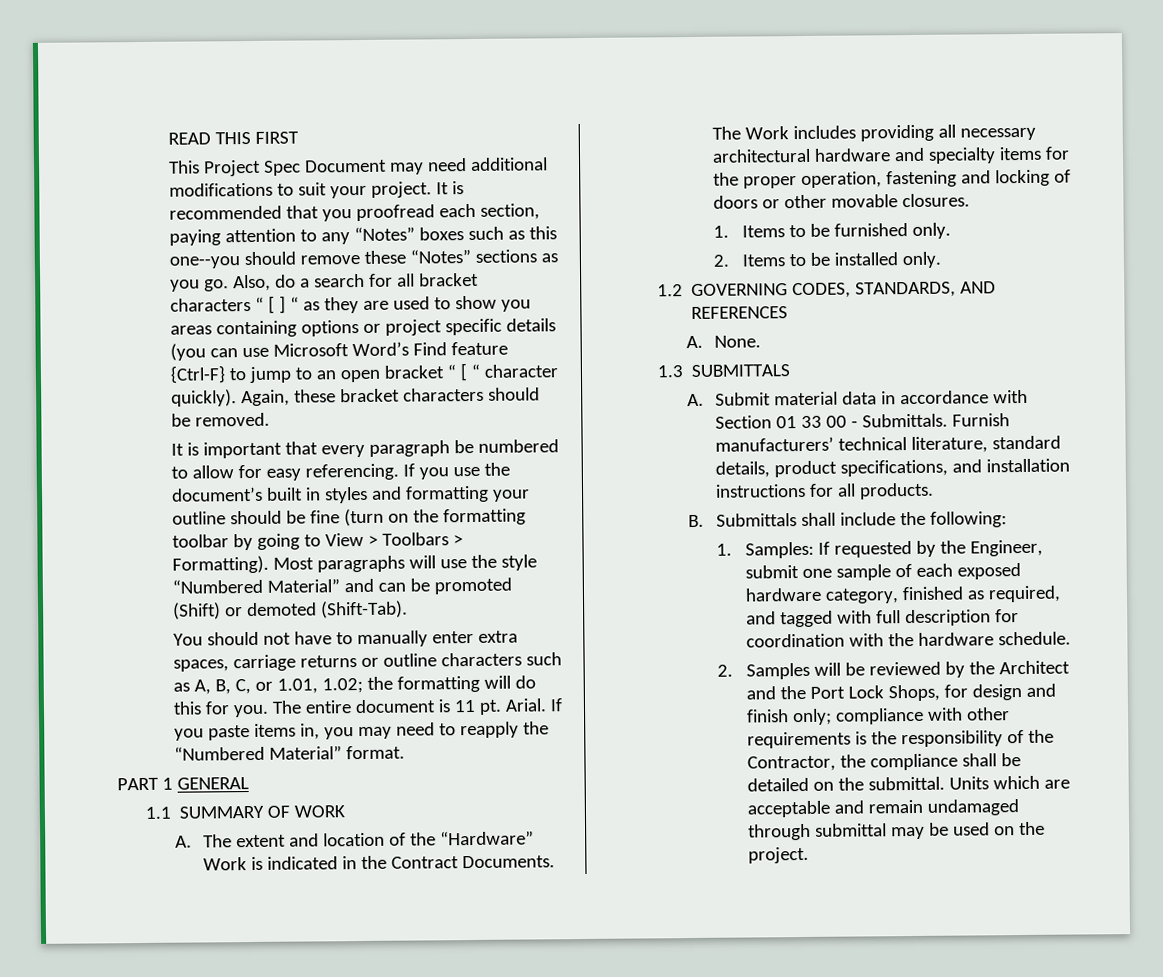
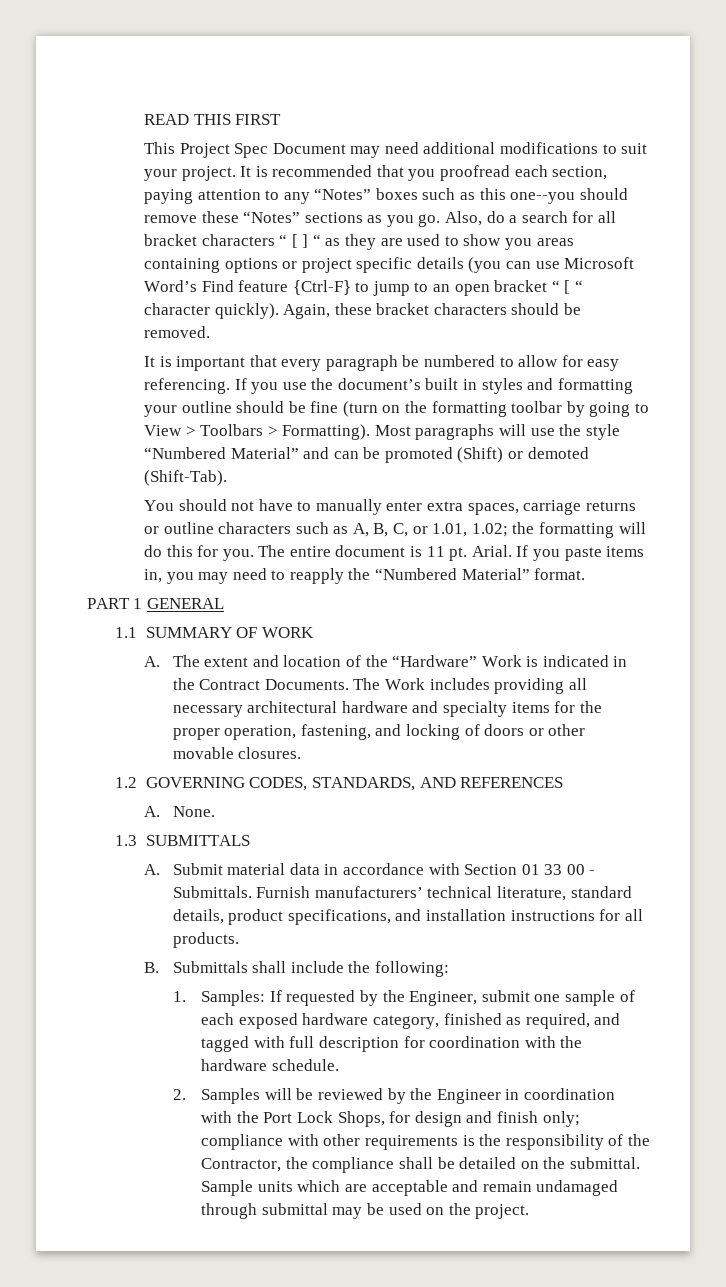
- The Work includes providing all necessary architectural hardware and specialty items for the proper operation, fastening and locking of doors or other movable closures.
+ The Work includes providing all necessary architectural hardware and specialty items for the proper operation, fastening, and locking of doors or other movable closures.
- 1. Items to be furnished only.
- 2. Items to be installed only.
- 2. Samples will be reviewed by the Architect and the Port Lock Shops, for design and finish only; compliance with other requirements is the responsibility of the Contractor, the compliance shall be detailed on the submittal.
+ 2. Samples will be reviewed by the Engineer in coordination with the Port Lock Shops, for design and finish only; compliance with other requirements is the responsibility of the Contractor, the compliance shall be detailed on the submittal.
- Units which are acceptable and remain undamaged through submittal may be used on the project.
+ Sample units which are acceptable and remain undamaged through submittal may be used on the project.

